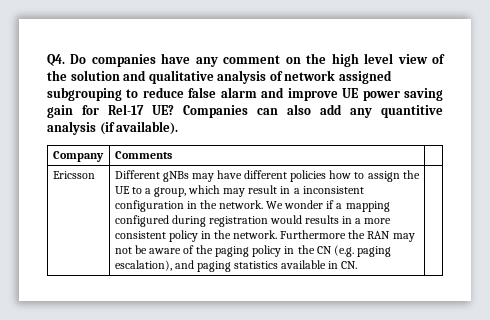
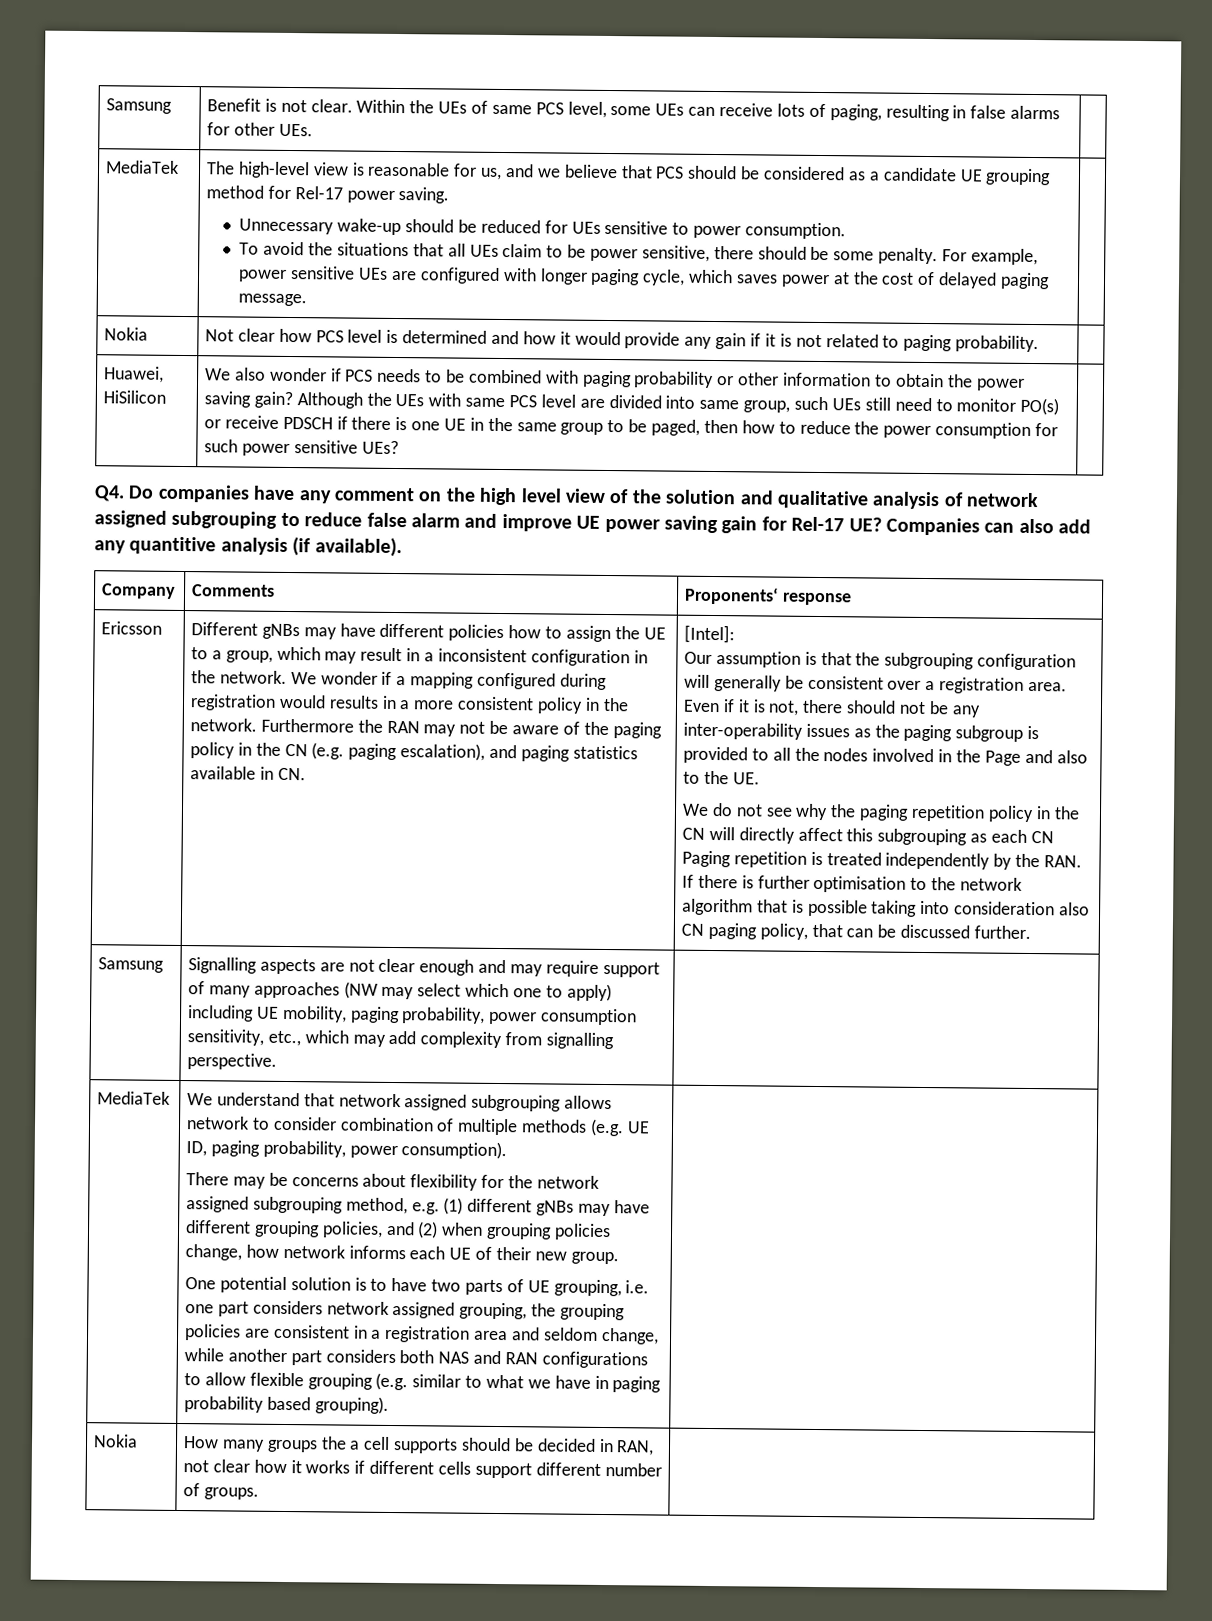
+ Samsung | Benefit is not clear. Within the UEs of same PCS level, some UEs can receive lots of paging, resulting in false alarms for other UEs. |
+ MediaTek | The high-level view is reasonable for us, and we believe that PCS should be considered as a candidate UE grouping method for Rel-17 power saving.
+ Unnecessary wake-up should be reduced for UEs sensitive to power consumption.
+ To avoid the situations that all UEs claim to be power sensitive, there should be some penalty. For example, power sensitive UEs are configured with longer paging cycle, which saves power at the cost of delayed paging message. |
+ Nokia | Not clear how PCS level is determined and how it would provide any gain if it is not related to paging probability. |
+ Huawei, HiSilicon | We also wonder if PCS needs to be combined with paging probability or other information to obtain the power saving gain? Although the UEs with same PCS level are divided into same group, such UEs still need to monitor PO(s) or receive PDSCH if there is one UE in the same group to be paged, then how to reduce the power consumption for such power sensitive UEs?
- Company | Comments |
+ Company | Comments | Proponents‘ response
+ [Intel]:
+ Our assumption is that the subgrouping configuration will generally be consistent over a registration area. Even if it is not, there should not be any inter-operability issues as the paging subgroup is provided to all the nodes involved in the Page and also to the UE.
+ We do not see why the paging repetition policy in the CN will directly affect this subgrouping as each CN Paging repetition is treated independently by the RAN. If there is further optimisation to the network algorithm that is possible taking into consideration also CN paging policy, that can be discussed further.
+ Samsung | Signalling aspects are not clear enough and may require support of many approaches (NW may select which one to apply) including UE mobility, paging probability, power consumption sensitivity, etc., which may add complexity from signalling perspective. |
+ MediaTek | We understand that network assigned subgrouping allows network to consider combination of multiple methods (e.g. UE ID, paging probability, power consumption).
+ There may be concerns about flexibility for the network assigned subgrouping method, e.g. (1) different gNBs may have different grouping policies, and (2) when grouping policies change, how network informs each UE of their new group.
+ One potential solution is to have two parts of UE grouping, i.e. one part considers network assigned grouping, the grouping policies are consistent in a registration area and seldom change, while another part considers both NAS and RAN configurations to allow flexible grouping (e.g. similar to what we have in paging probability based grouping). |
+ Nokia | How many groups the a cell supports should be decided in RAN, not clear how it works if different cells support different number of groups. |

